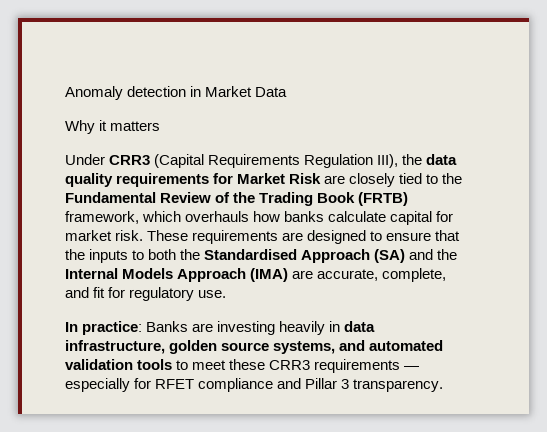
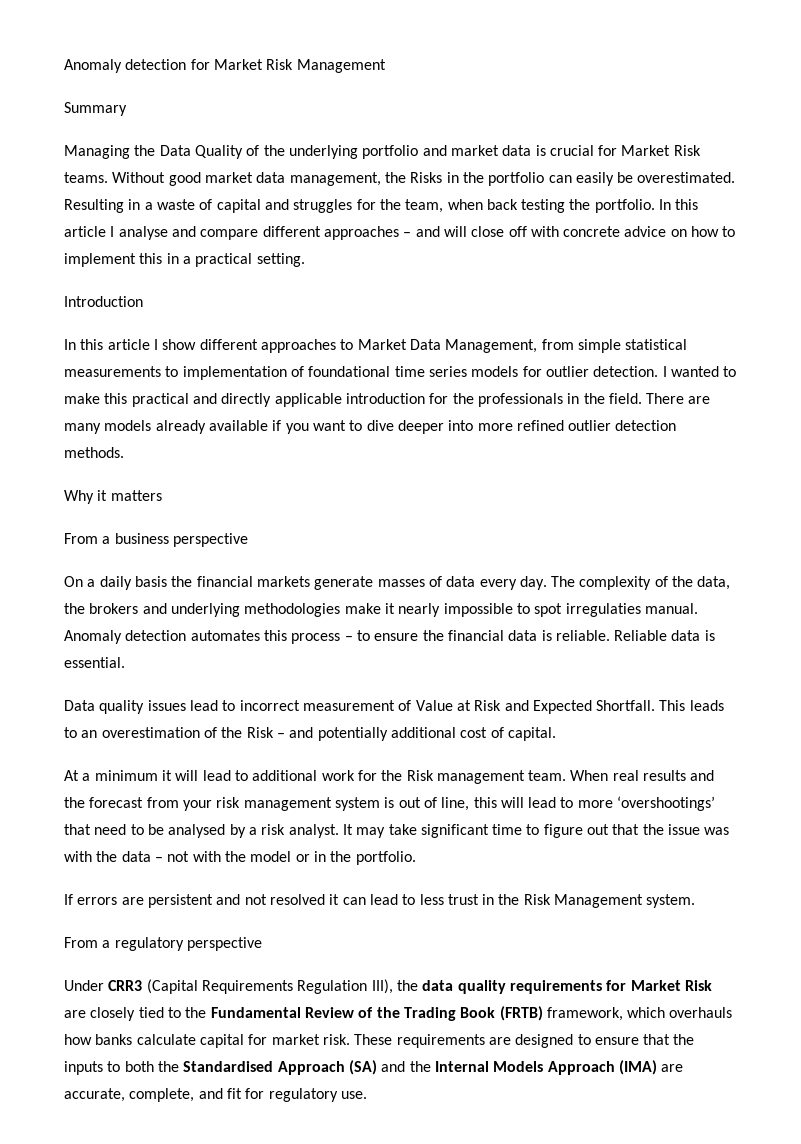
- Anomaly detection in Market Data
+ Anomaly detection for Market Risk Management
+ Summary
+ Managing the Data Quality of the underlying portfolio and market data is crucial for Market Risk teams. Without good market data management, the Risks in the portfolio can easily be overestimated. Resulting in a waste of capital and struggles for the team, when back testing the portfolio. In this article I analyse and compare different approaches – and will close off with concrete advice on how to implement this in a practical setting.
+ Introduction
+ In this article I show different approaches to Market Data Management, from simple statistical measurements to implementation of foundational time series models for outlier detection. I wanted to make this practical and directly applicable introduction for the professionals in the field. There are many models already available if you want to dive deeper into more refined outlier detection methods.
  Why it matters
+ From a business perspective
+ On a daily basis the financial markets generate masses of data every day. The complexity of the data, the brokers and underlying methodologies make it nearly impossible to spot irregulaties manual. Anomaly detection automates this process – to ensure the financial data is reliable. Reliable data is essential.
+ Data quality issues lead to incorrect measurement of Value at Risk and Expected Shortfall. This leads to an overestimation of the Risk – and potentially additional cost of capital.
+ At a minimum it will lead to additional work for the Risk management team. When real results and the forecast from your risk management system is out of line, this will lead to more ‘overshootings’ that need to be analysed by a risk analyst. It may take significant time to figure out that the issue was with the data – not with the model or in the portfolio.
+ If errors are persistent and not resolved it can lead to less trust in the Risk Management system.
+ From a regulatory perspective
- In practice: Banks are investing heavily in data infrastructure, golden source systems, and automated validation tools to meet these CRR3 requirements — especially for RFET compliance and Pillar 3 transparency.

